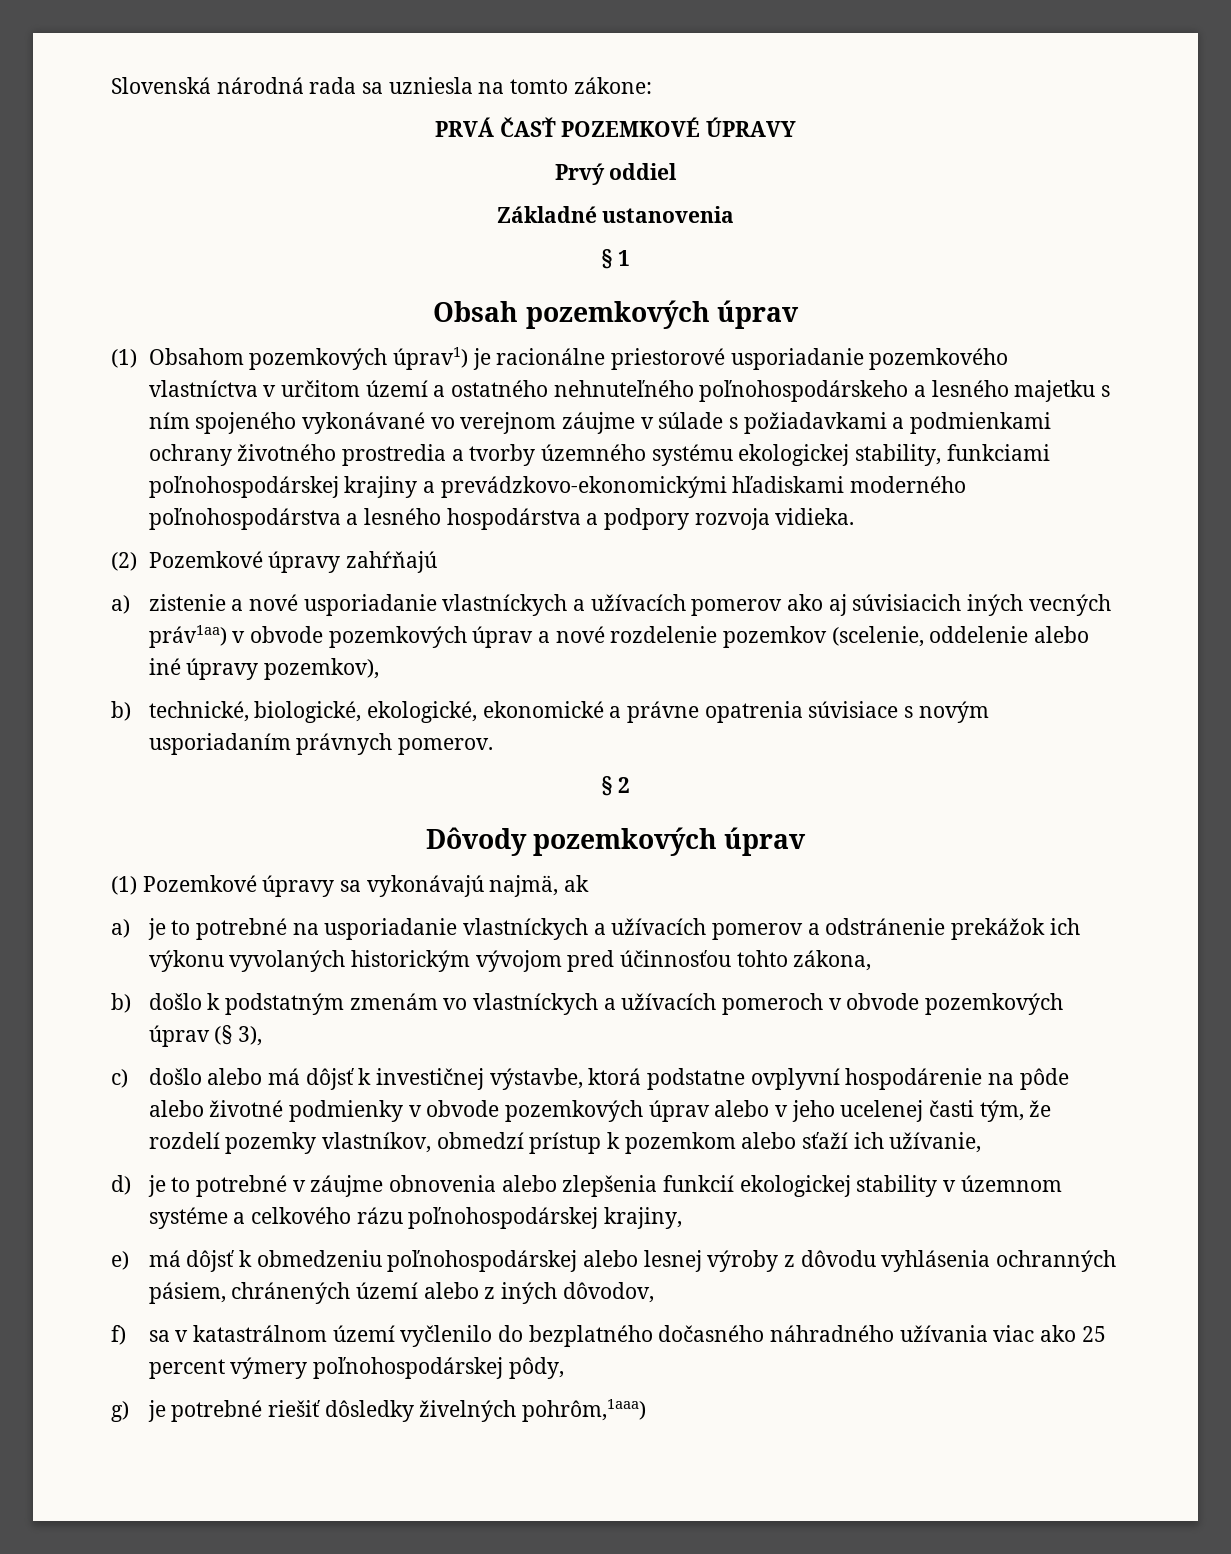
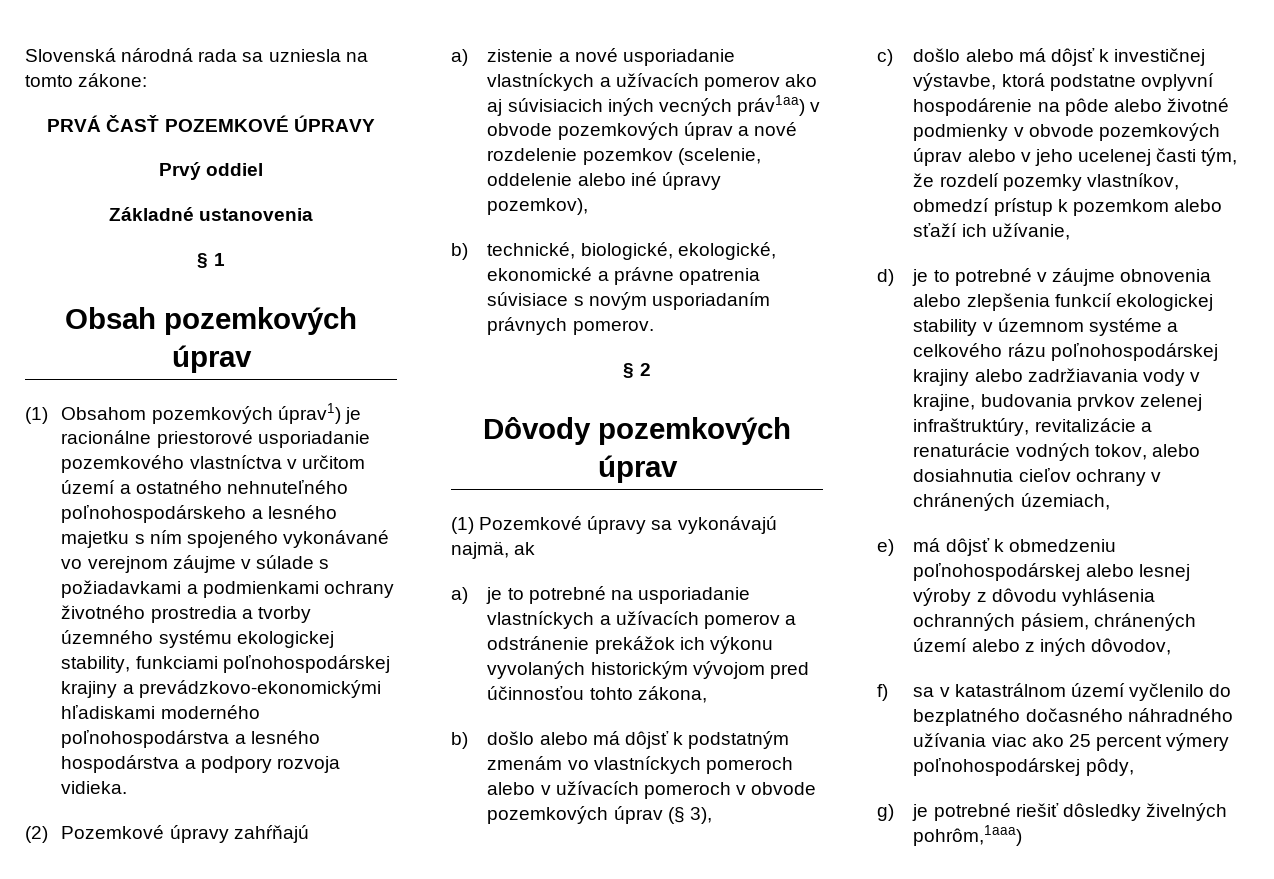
- b) došlo k podstatným zmenám vo vlastníckych a užívacích pomeroch v obvode pozemkových úprav (§ 3),
+ b) došlo alebo má dôjsť k podstatným zmenám vo vlastníckych pomeroch alebo v užívacích pomeroch v obvode pozemkových úprav (§ 3),
- d) je to potrebné v záujme obnovenia alebo zlepšenia funkcií ekologickej stability v územnom systéme a celkového rázu poľnohospodárskej krajiny,
+ d) je to potrebné v záujme obnovenia alebo zlepšenia funkcií ekologickej stability v územnom systéme a celkového rázu poľnohospodárskej krajiny alebo zadržiavania vody v krajine, budovania prvkov zelenej infraštruktúry, revitalizácie a renaturácie vodných tokov, alebo dosiahnutia cieľov ochrany v chránených územiach,

